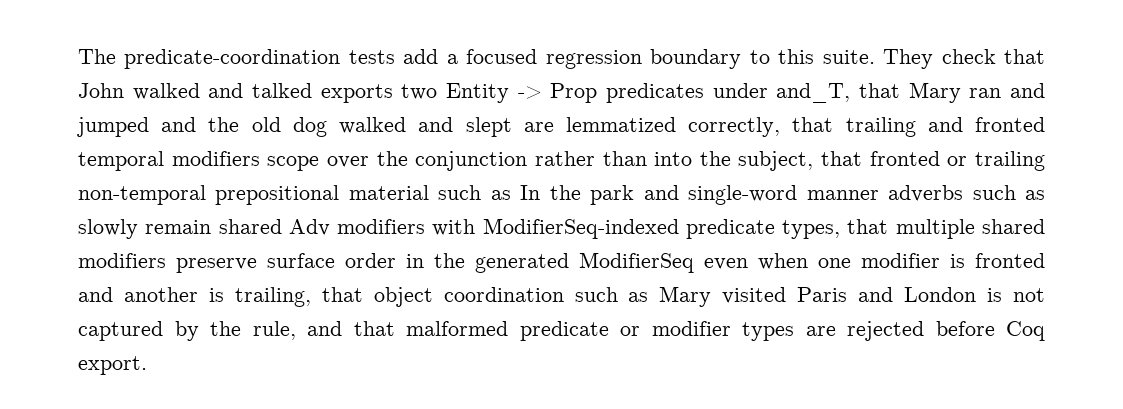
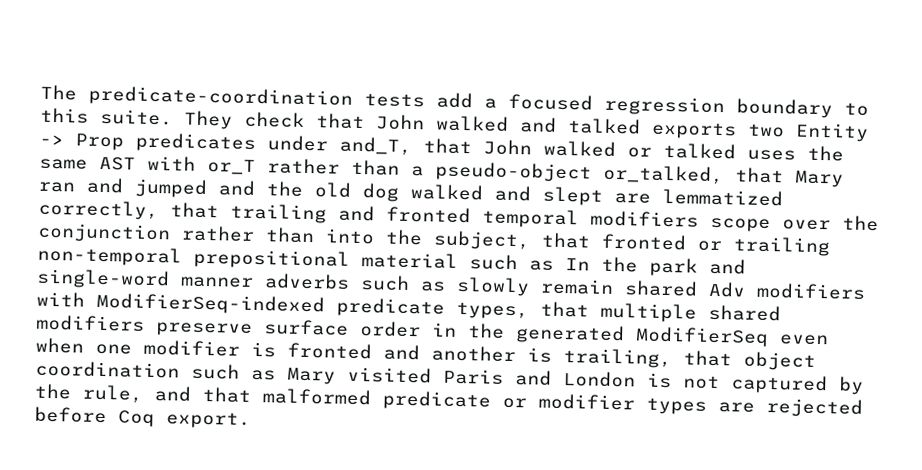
- They check that John walked and talked exports two Entity -> Prop predicates under and_T, that Mary ran and jumped and the old dog walked and slept are lemmatized correctly, that trailing and fronted temporal modifiers scope over the conjunction rather than into the subject, that fronted or trailing non-temporal prepositional material such as In the park and single-word manner adverbs such as slowly remain shared Adv modifiers with ModifierSeq-indexed predicate types, that multiple shared modifiers preserve surface order in the generated ModifierSeq even when one modifier is fronted and another is trailing, that object coordination such as Mary visited Paris and London is not captured by the rule, and that malformed predicate or modifier types are rejected before Coq export.
+ They check that John walked and talked exports two Entity -> Prop predicates under and_T, that John walked or talked uses the same AST with or_T rather than a pseudo-object or_talked, that Mary ran and jumped and the old dog walked and slept are lemmatized correctly, that trailing and fronted temporal modifiers scope over the conjunction rather than into the subject, that fronted or trailing non-temporal prepositional material such as In the park and single-word manner adverbs such as slowly remain shared Adv modifiers with ModifierSeq-indexed predicate types, that multiple shared modifiers preserve surface order in the generated ModifierSeq even when one modifier is fronted and another is trailing, that object coordination such as Mary visited Paris and London is not captured by the rule, and that malformed predicate or modifier types are rejected before Coq export.

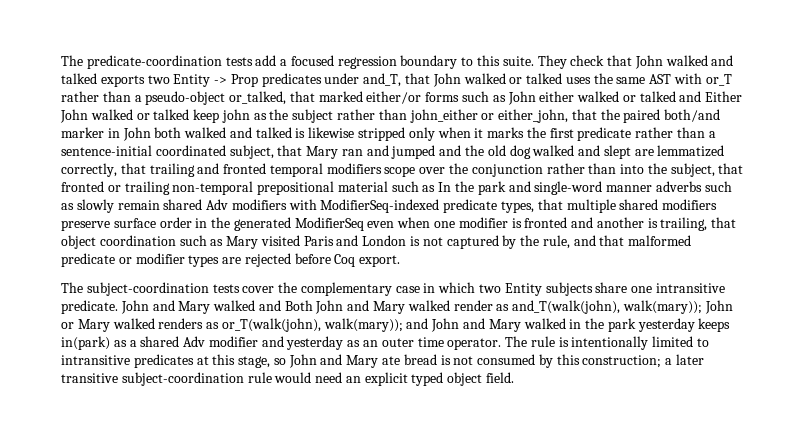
- They check that John walked and talked exports two Entity -> Prop predicates under and_T, that John walked or talked uses the same AST with or_T rather than a pseudo-object or_talked, that Mary ran and jumped and the old dog walked and slept are lemmatized correctly, that trailing and fronted temporal modifiers scope over the conjunction rather than into the subject, that fronted or trailing non-temporal prepositional material such as In the park and single-word manner adverbs such as slowly remain shared Adv modifiers with ModifierSeq-indexed predicate types, that multiple shared modifiers preserve surface order in the generated ModifierSeq even when one modifier is fronted and another is trailing, that object coordination such as Mary visited Paris and London is not captured by the rule, and that malformed predicate or modifier types are rejected before Coq export.
+ They check that John walked and talked exports two Entity -> Prop predicates under and_T, that John walked or talked uses the same AST with or_T rather than a pseudo-object or_talked, that marked either/or forms such as John either walked or talked and Either John walked or talked keep john as the subject rather than john_either or either_john, that the paired both/and marker in John both walked and talked is likewise stripped only when it marks the first predicate rather than a sentence-initial coordinated subject, that Mary ran and jumped and the old dog walked and slept are lemmatized correctly, that trailing and fronted temporal modifiers scope over the conjunction rather than into the subject, that fronted or trailing non-temporal prepositional material such as In the park and single-word manner adverbs such as slowly remain shared Adv modifiers with ModifierSeq-indexed predicate types, that multiple shared modifiers preserve surface order in the generated ModifierSeq even when one modifier is fronted and another is trailing, that object coordination such as Mary visited Paris and London is not captured by the rule, and that malformed predicate or modifier types are rejected before Coq export.
+ The subject-coordination tests cover the complementary case in which two Entity subjects share one intransitive predicate. John and Mary walked and Both John and Mary walked render as and_T(walk(john), walk(mary)); John or Mary walked renders as or_T(walk(john), walk(mary)); and John and Mary walked in the park yesterday keeps in(park) as a shared Adv modifier and yesterday as an outer time operator. The rule is intentionally limited to intransitive predicates at this stage, so John and Mary ate bread is not consumed by this construction; a later transitive subject-coordination rule would need an explicit typed object field.

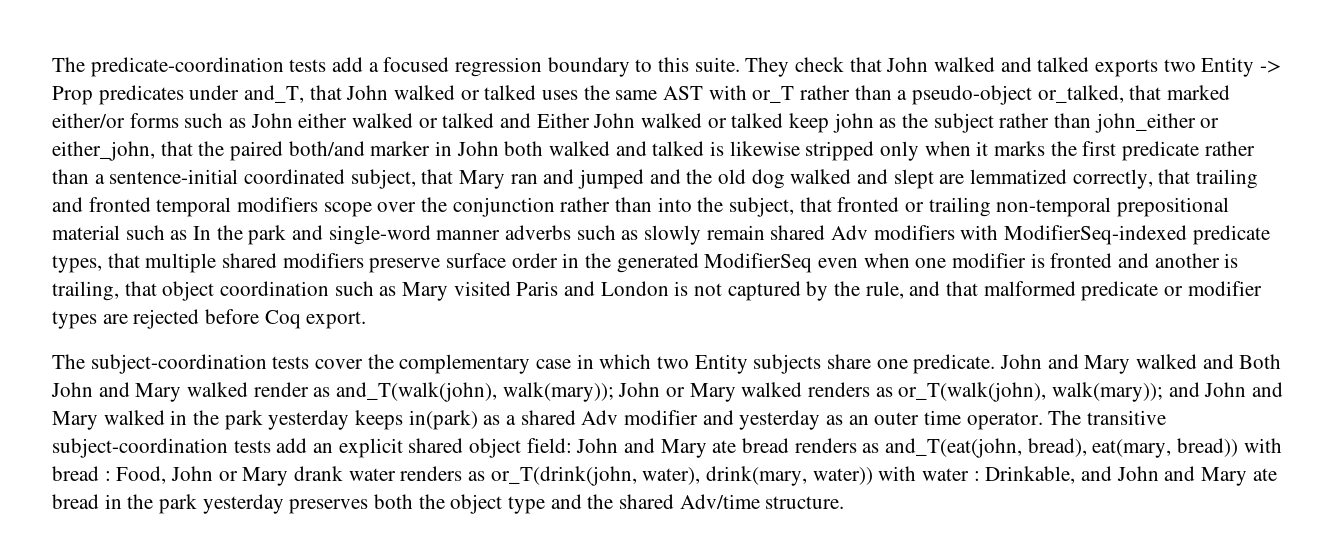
- The subject-coordination tests cover the complementary case in which two Entity subjects share one intransitive predicate.
+ The subject-coordination tests cover the complementary case in which two Entity subjects share one predicate.
- The rule is intentionally limited to intransitive predicates at this stage, so John and Mary ate bread is not consumed by this construction; a later transitive subject-coordination rule would need an explicit typed object field.
+ The transitive subject-coordination tests add an explicit shared object field: John and Mary ate bread renders as and_T(eat(john, bread), eat(mary, bread)) with bread : Food, John or Mary drank water renders as or_T(drink(john, water), drink(mary, water)) with water : Drinkable, and John and Mary ate bread in the park yesterday preserves both the object type and the shared Adv/time structure.

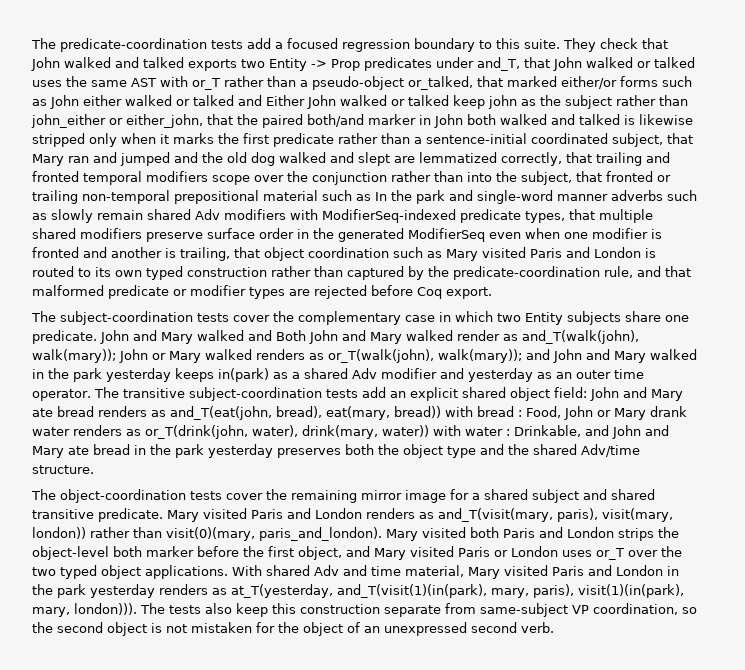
- They check that John walked and talked exports two Entity -> Prop predicates under and_T, that John walked or talked uses the same AST with or_T rather than a pseudo-object or_talked, that marked either/or forms such as John either walked or talked and Either John walked or talked keep john as the subject rather than john_either or either_john, that the paired both/and marker in John both walked and talked is likewise stripped only when it marks the first predicate rather than a sentence-initial coordinated subject, that Mary ran and jumped and the old dog walked and slept are lemmatized correctly, that trailing and fronted temporal modifiers scope over the conjunction rather than into the subject, that fronted or trailing non-temporal prepositional material such as In the park and single-word manner adverbs such as slowly remain shared Adv modifiers with ModifierSeq-indexed predicate types, that multiple shared modifiers preserve surface order in the generated ModifierSeq even when one modifier is fronted and another is trailing, that object coordination such as Mary visited Paris and London is not captured by the rule, and that malformed predicate or modifier types are rejected before Coq export.
+ They check that John walked and talked exports two Entity -> Prop predicates under and_T, that John walked or talked uses the same AST with or_T rather than a pseudo-object or_talked, that marked either/or forms such as John either walked or talked and Either John walked or talked keep john as the subject rather than john_either or either_john, that the paired both/and marker in John both walked and talked is likewise stripped only when it marks the first predicate rather than a sentence-initial coordinated subject, that Mary ran and jumped and the old dog walked and slept are lemmatized correctly, that trailing and fronted temporal modifiers scope over the conjunction rather than into the subject, that fronted or trailing non-temporal prepositional material such as In the park and single-word manner adverbs such as slowly remain shared Adv modifiers with ModifierSeq-indexed predicate types, that multiple shared modifiers preserve surface order in the generated ModifierSeq even when one modifier is fronted and another is trailing, that object coordination such as Mary visited Paris and London is routed to its own typed construction rather than captured by the predicate-coordination rule, and that malformed predicate or modifier types are rejected before Coq export.
+ The object-coordination tests cover the remaining mirror image for a shared subject and shared transitive predicate. Mary visited Paris and London renders as and_T(visit(mary, paris), visit(mary, london)) rather than visit(0)(mary, paris_and_london). Mary visited both Paris and London strips the object-level both marker before the first object, and Mary visited Paris or London uses or_T over the two typed object applications. With shared Adv and time material, Mary visited Paris and London in the park yesterday renders as at_T(yesterday, and_T(visit(1)(in(park), mary, paris), visit(1)(in(park), mary, london))). The tests also keep this construction separate from same-subject VP coordination, so the second object is not mistaken for the object of an unexpressed second verb.

